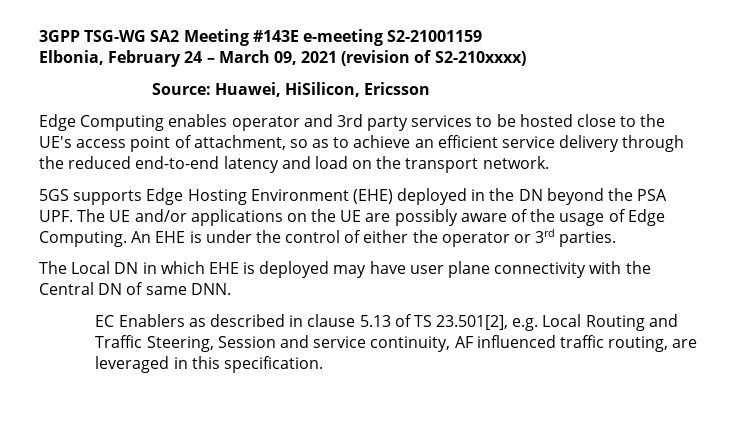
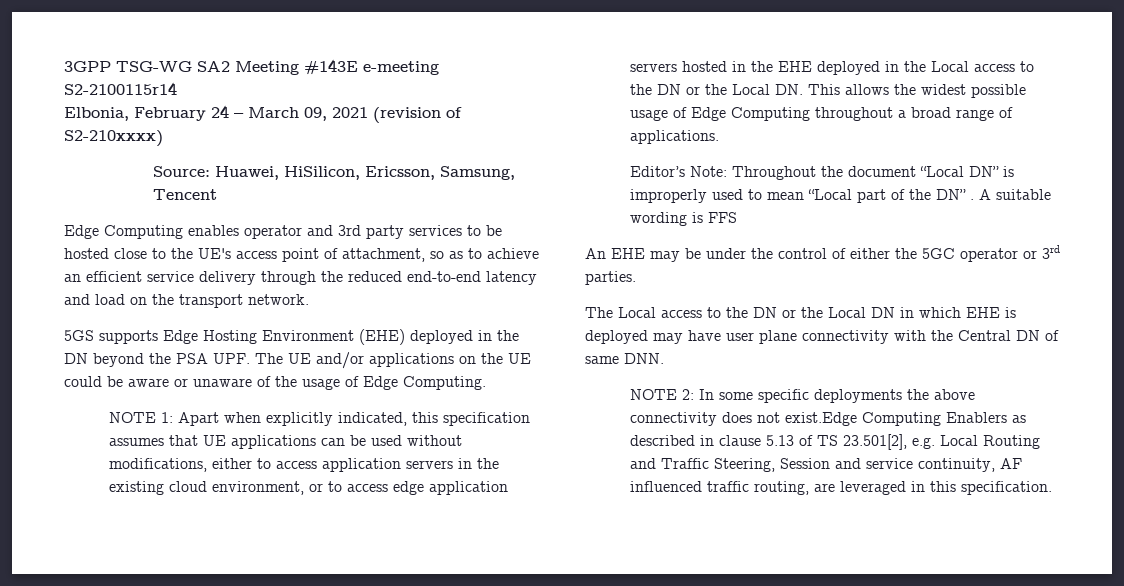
- 3GPP TSG-WG SA2 Meeting #143E e-meeting S2-21001159
+ 3GPP TSG-WG SA2 Meeting #143E e-meeting S2-2100115r14
- Source: Huawei, HiSilicon, Ericsson
+ Source: Huawei, HiSilicon, Ericsson, Samsung, Tencent
- 5GS supports Edge Hosting Environment (EHE) deployed in the DN beyond the PSA UPF. The UE and/or applications on the UE are possibly aware of the usage of Edge Computing. An EHE is under the control of either the operator or 3rd parties.
+ 5GS supports Edge Hosting Environment (EHE) deployed in the DN beyond the PSA UPF. The UE and/or applications on the UE could be aware or unaware of the usage of Edge Computing.
+ NOTE 1: Apart when explicitly indicated, this specification assumes that UE applications can be used without modifications, either to access application servers in the existing cloud environment, or to access edge application servers hosted in the EHE deployed in the Local access to the DN or the Local DN. This allows the widest possible usage of Edge Computing throughout a broad range of applications.
+ Editor’s Note: Throughout the document “Local DN” is improperly used to mean “Local part of the DN” . A suitable wording is FFS
+ An EHE may be under the control of either the 5GC operator or 3rd parties.
- The Local DN in which EHE is deployed may have user plane connectivity with the Central DN of same DNN.
+ The Local access to the DN or the Local DN in which EHE is deployed may have user plane connectivity with the Central DN of same DNN.
- EC Enablers as described in clause 5.13 of TS 23.501[2], e.g. Local Routing and Traffic Steering, Session and service continuity, AF influenced traffic routing, are leveraged in this specification.
+ NOTE 2: In some specific deployments the above connectivity does not exist.Edge Computing Enablers as described in clause 5.13 of TS 23.501[2], e.g. Local Routing and Traffic Steering, Session and service continuity, AF influenced traffic routing, are leveraged in this specification.

